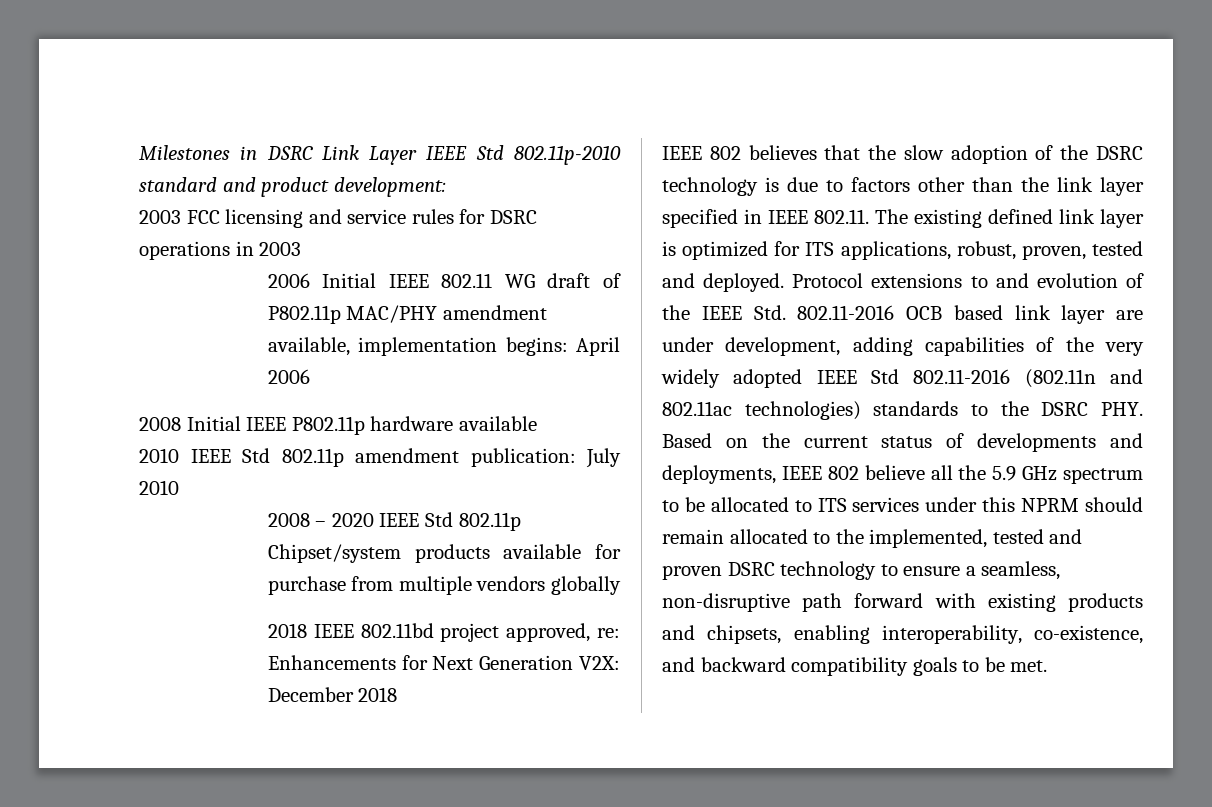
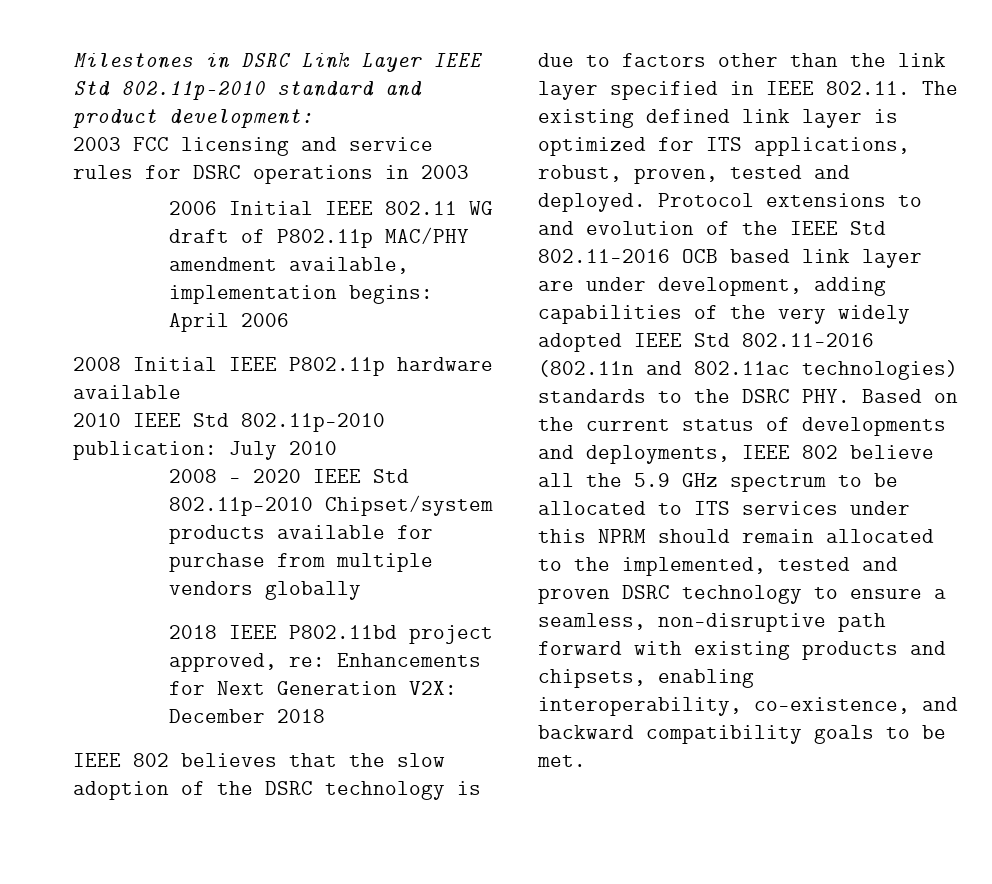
- 2010 IEEE Std 802.11p amendment publication: July 2010
+ 2010 IEEE Std 802.11p-2010 publication: July 2010
- 2008 – 2020 IEEE Std 802.11p Chipset/system products available for purchase from multiple vendors globally
+ 2008 – 2020 IEEE Std 802.11p-2010 Chipset/system products available for purchase from multiple vendors globally
- 2018 IEEE 802.11bd project approved, re: Enhancements for Next Generation V2X: December 2018
+ 2018 IEEE P802.11bd project approved, re: Enhancements for Next Generation V2X: December 2018
- Protocol extensions to and evolution of the IEEE Std. 802.11-2016 OCB based link layer are under development, adding capabilities of the very widely adopted IEEE Std 802.11-2016 (802.11n and 802.11ac technologies) standards to the DSRC PHY. Based on the current status of developments and deployments, IEEE 802 believe all the 5.9 GHz spectrum to be allocated to ITS services under this NPRM should remain allocated to the implemented, tested and proven DSRC technology to ensure a seamless, non-disruptive path forward with existing products and chipsets, enabling interoperability, co-existence, and backward compatibility goals to be met.
+ Protocol extensions to and evolution of the IEEE Std 802.11-2016 OCB based link layer are under development, adding capabilities of the very widely adopted IEEE Std 802.11-2016 (802.11n and 802.11ac technologies) standards to the DSRC PHY. Based on the current status of developments and deployments, IEEE 802 believe all the 5.9 GHz spectrum to be allocated to ITS services under this NPRM should remain allocated to the implemented, tested and proven DSRC technology to ensure a seamless, non-disruptive path forward with existing products and chipsets, enabling interoperability, co-existence, and backward compatibility goals to be met.

